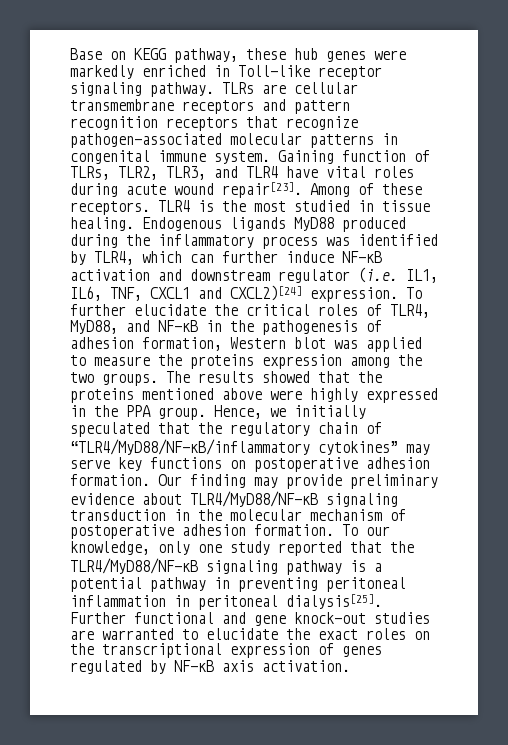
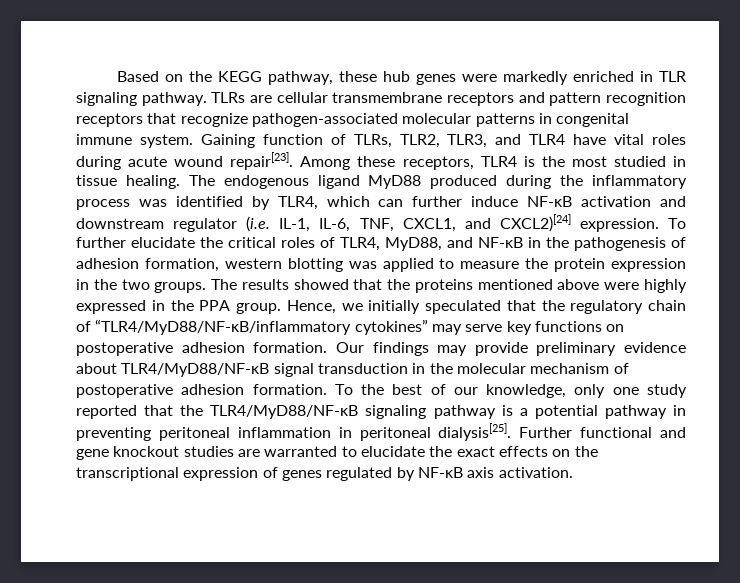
- Base on KEGG pathway, these hub genes were markedly enriched in Toll-like receptor signaling pathway.
+ Based on the KEGG pathway, these hub genes were markedly enriched in TLR signaling pathway.
- Among of these receptors. TLR4 is the most studied in tissue healing.
+ Among these receptors, TLR4 is the most studied in tissue healing.
- Endogenous ligands MyD88 produced during the inflammatory process was identified by TLR4, which can further induce NF-κB activation and downstream regulator (i.e. IL1, IL6, TNF, CXCL1 and CXCL2)[24] expression.
+ The endogenous ligand MyD88 produced during the inflammatory process was identified by TLR4, which can further induce NF-κB activation and downstream regulator (i.e. IL-1, IL-6, TNF, CXCL1, and CXCL2)[24] expression.
- To further elucidate the critical roles of TLR4, MyD88, and NF-κB in the pathogenesis of adhesion formation, Western blot was applied to measure the proteins expression among the two groups.
+ To further elucidate the critical roles of TLR4, MyD88, and NF-κB in the pathogenesis of adhesion formation, western blotting was applied to measure the protein expression in the two groups.
- Our finding may provide preliminary evidence about TLR4/MyD88/NF-κB signaling transduction in the molecular mechanism of postoperative adhesion formation.
+ Our findings may provide preliminary evidence about TLR4/MyD88/NF-κB signal transduction in the molecular mechanism of postoperative adhesion formation.
- To our knowledge, only one study reported that the TLR4/MyD88/NF-κB signaling pathway is a potential pathway in preventing peritoneal inflammation in peritoneal dialysis[25].
+ To the best of our knowledge, only one study reported that the TLR4/MyD88/NF-κB signaling pathway is a potential pathway in preventing peritoneal inflammation in peritoneal dialysis[25].
- Further functional and gene knock-out studies are warranted to elucidate the exact roles on the transcriptional expression of genes regulated by NF-κB axis activation.
+ Further functional and gene knockout studies are warranted to elucidate the exact effects on the transcriptional expression of genes regulated by NF-κB axis activation.

